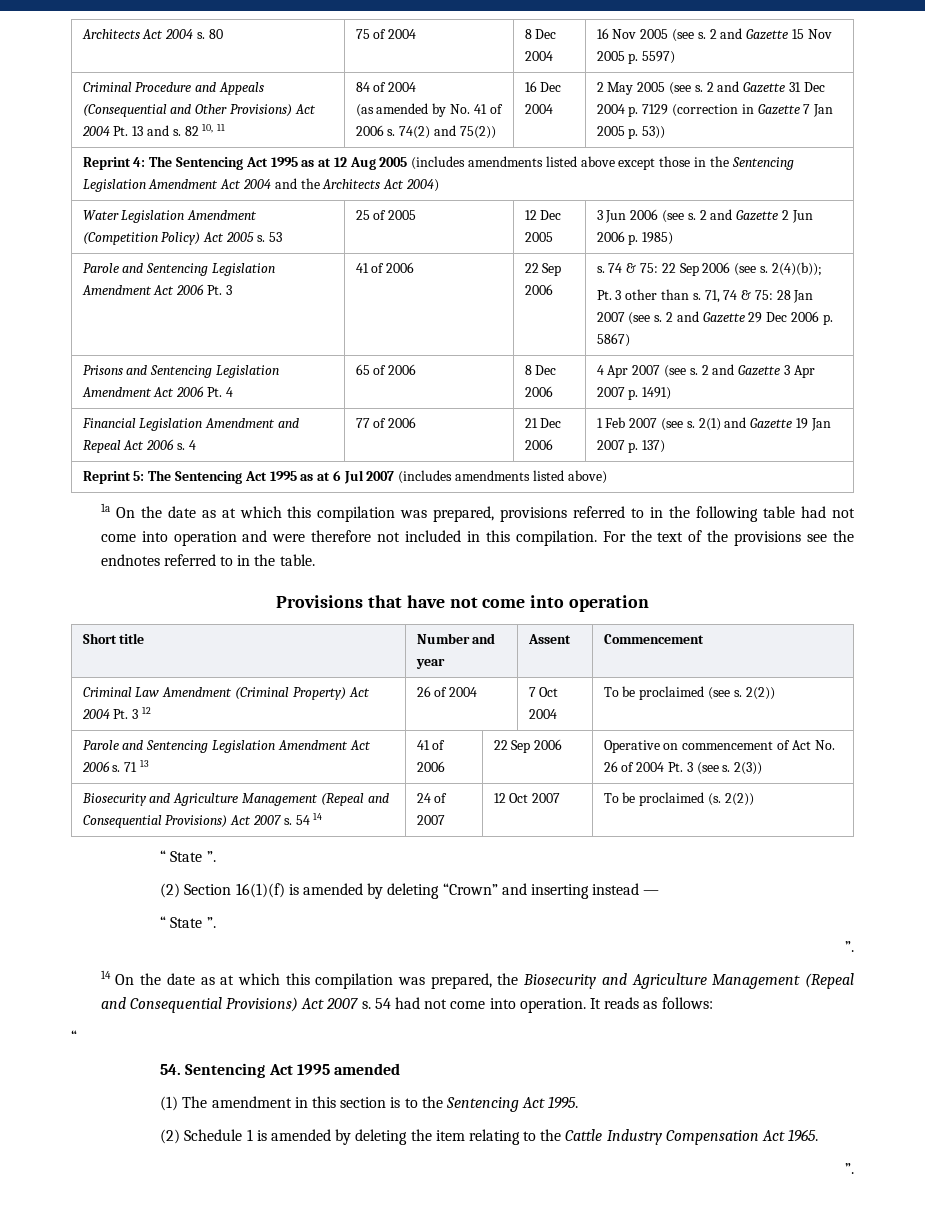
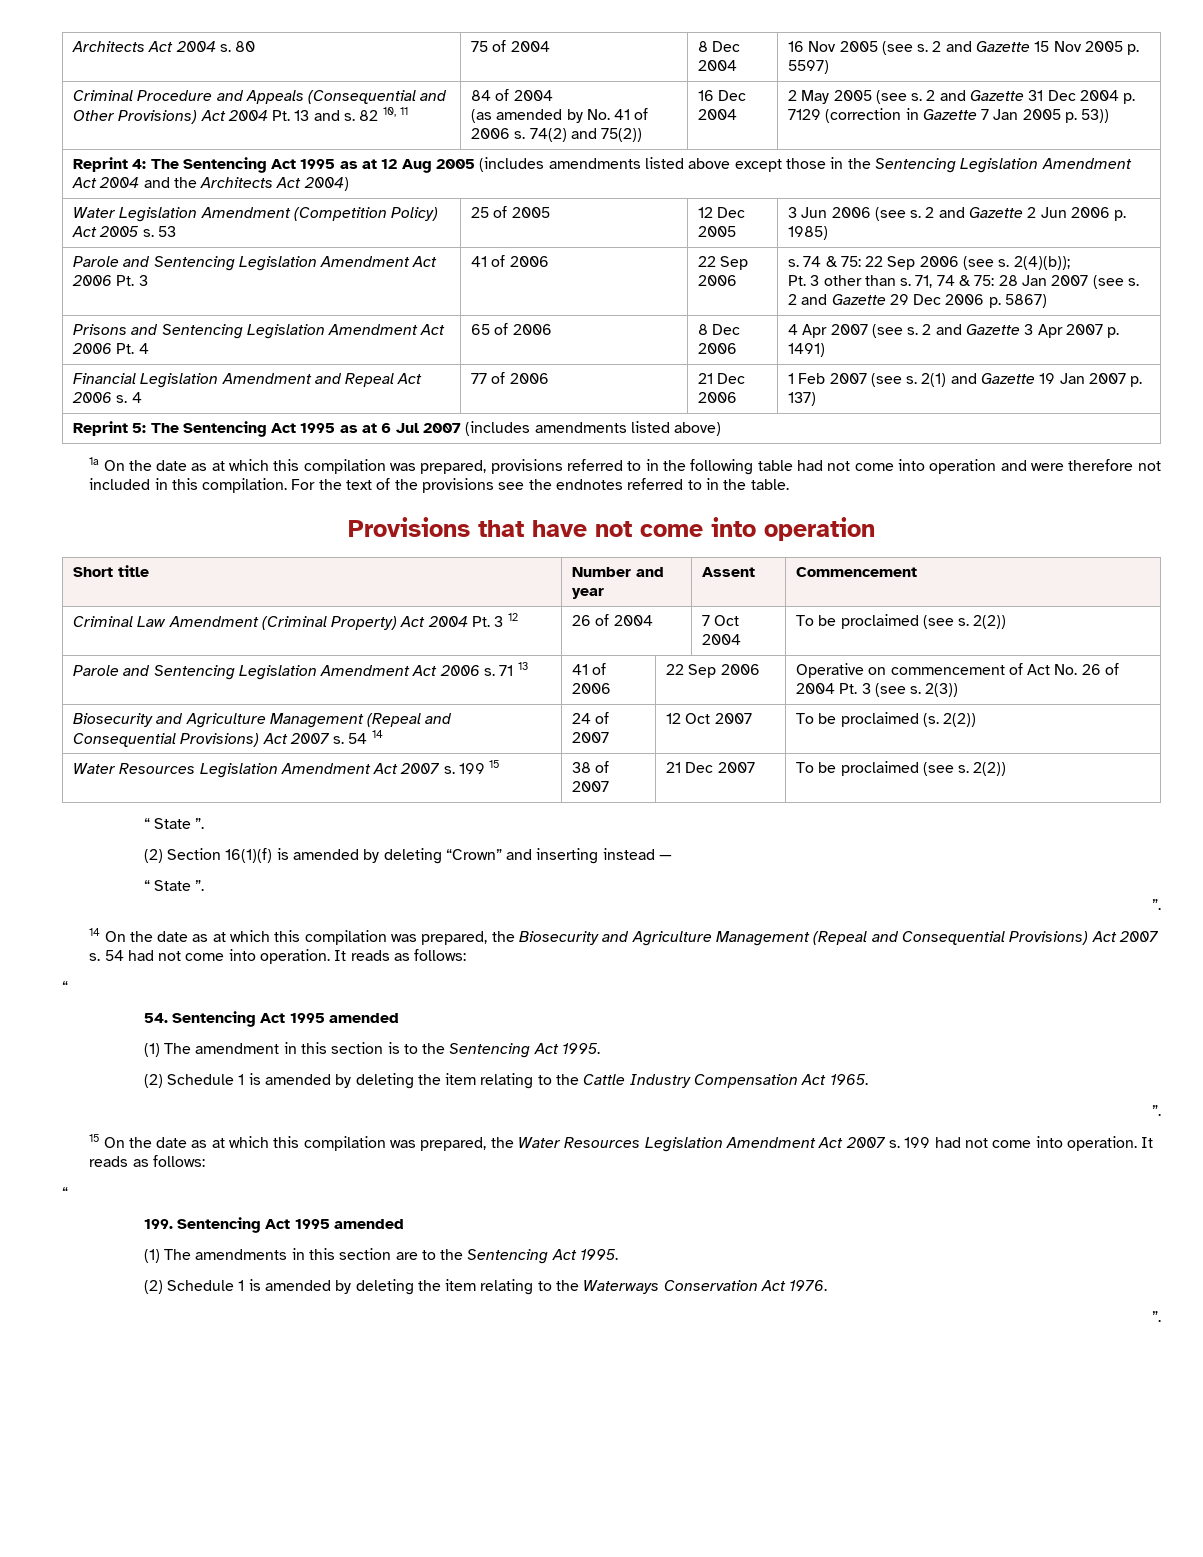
+ Water Resources Legislation Amendment Act 2007 s. 199 15 | 38 of 2007 | 21 Dec 2007 | To be proclaimed (see s. 2(2))
+ 15 On the date as at which this compilation was prepared, the Water Resources Legislation Amendment Act 2007 s. 199 had not come into operation. It reads as follows:
+ “
+ 199. Sentencing Act 1995 amended
+ (1) The amendments in this section are to the Sentencing Act 1995.
+ (2) Schedule 1 is amended by deleting the item relating to the Waterways Conservation Act 1976.
+ ”.

